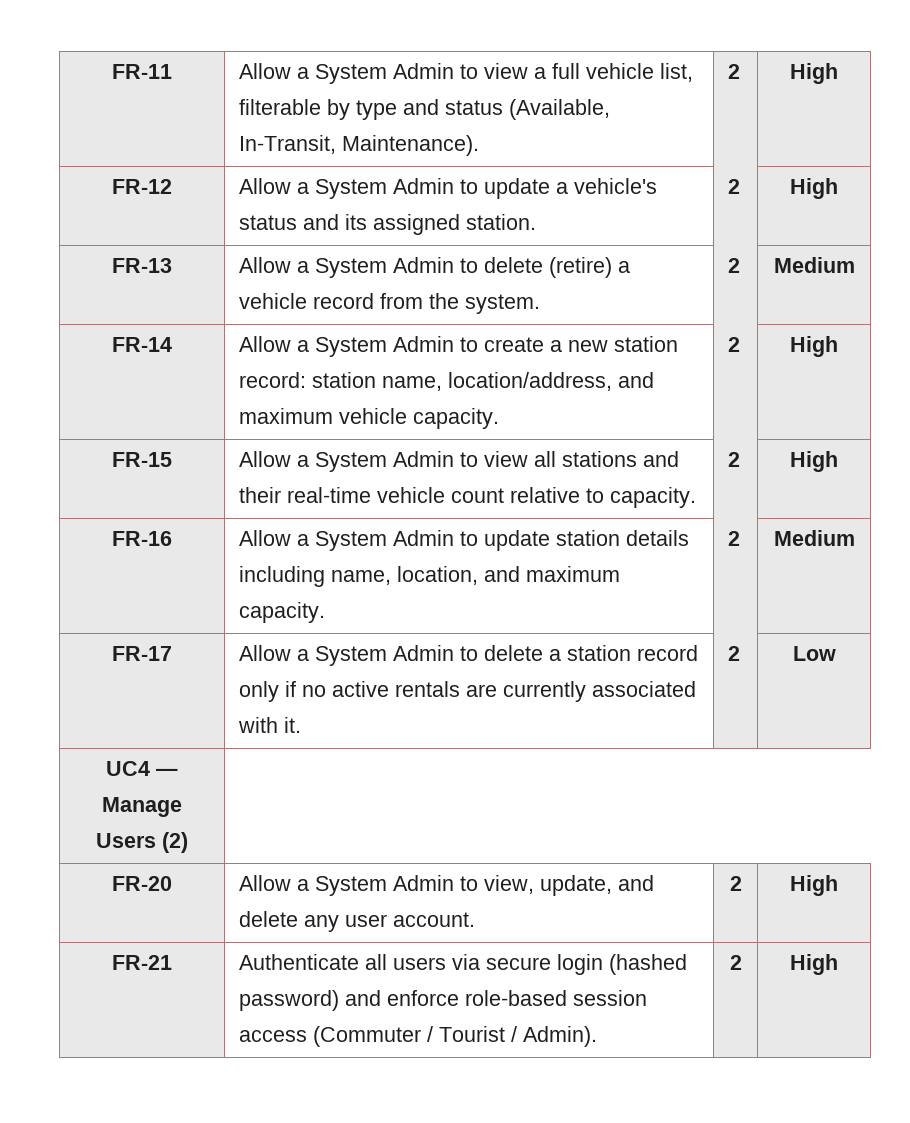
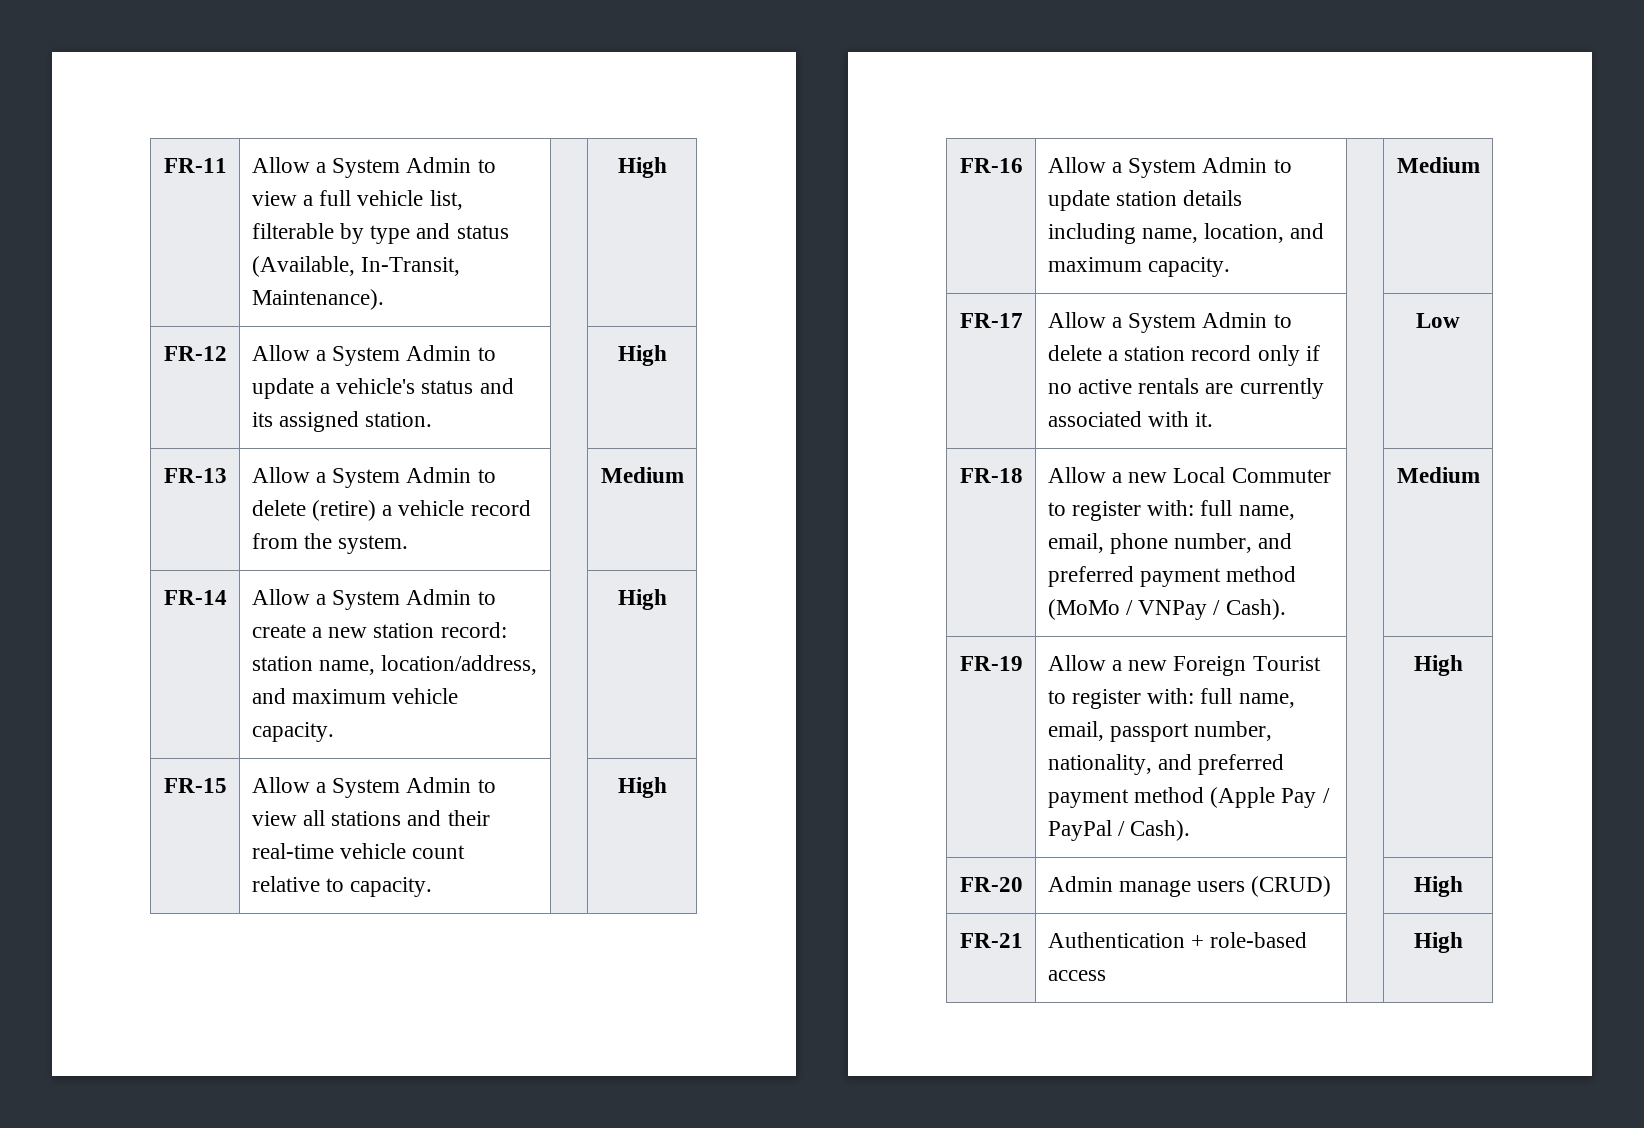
- FR-11 | Allow a System Admin to view a full vehicle list, filterable by type and status (Available, In-Transit, Maintenance). | 2 | High
+ FR-11 | Allow a System Admin to view a full vehicle list, filterable by type and status (Available, In-Transit, Maintenance). | | High
- FR-12 | Allow a System Admin to update a vehicle's status and its assigned station. | 2 | High
+ FR-12 | Allow a System Admin to update a vehicle's status and its assigned station. | | High
- FR-13 | Allow a System Admin to delete (retire) a vehicle record from the system. | 2 | Medium
+ FR-13 | Allow a System Admin to delete (retire) a vehicle record from the system. | | Medium
- FR-14 | Allow a System Admin to create a new station record: station name, location/address, and maximum vehicle capacity. | 2 | High
+ FR-14 | Allow a System Admin to create a new station record: station name, location/address, and maximum vehicle capacity. | | High
- FR-15 | Allow a System Admin to view all stations and their real-time vehicle count relative to capacity. | 2 | High
+ FR-15 | Allow a System Admin to view all stations and their real-time vehicle count relative to capacity. | | High
- FR-16 | Allow a System Admin to update station details including name, location, and maximum capacity. | 2 | Medium
+ FR-16 | Allow a System Admin to update station details including name, location, and maximum capacity. | | Medium
- FR-17 | Allow a System Admin to delete a station record only if no active rentals are currently associated with it. | 2 | Low
+ FR-17 | Allow a System Admin to delete a station record only if no active rentals are currently associated with it. | | Low
- UC4 — Manage Users (2)
- FR-20 | Allow a System Admin to view, update, and delete any user account. | 2 | High
- FR-21 | Authenticate all users via secure login (hashed password) and enforce role-based session access (Commuter / Tourist / Admin). | 2 | High
+ FR-18 | Allow a new Local Commuter to register with: full name, email, phone number, and preferred payment method (MoMo / VNPay / Cash). | | Medium
+ FR-19 | Allow a new Foreign Tourist to register with: full name, email, passport number, nationality, and preferred payment method (Apple Pay / PayPal / Cash). | | High
+ FR-20 | Admin manage users (CRUD) | | High
+ FR-21 | Authentication + role-based access | | High

